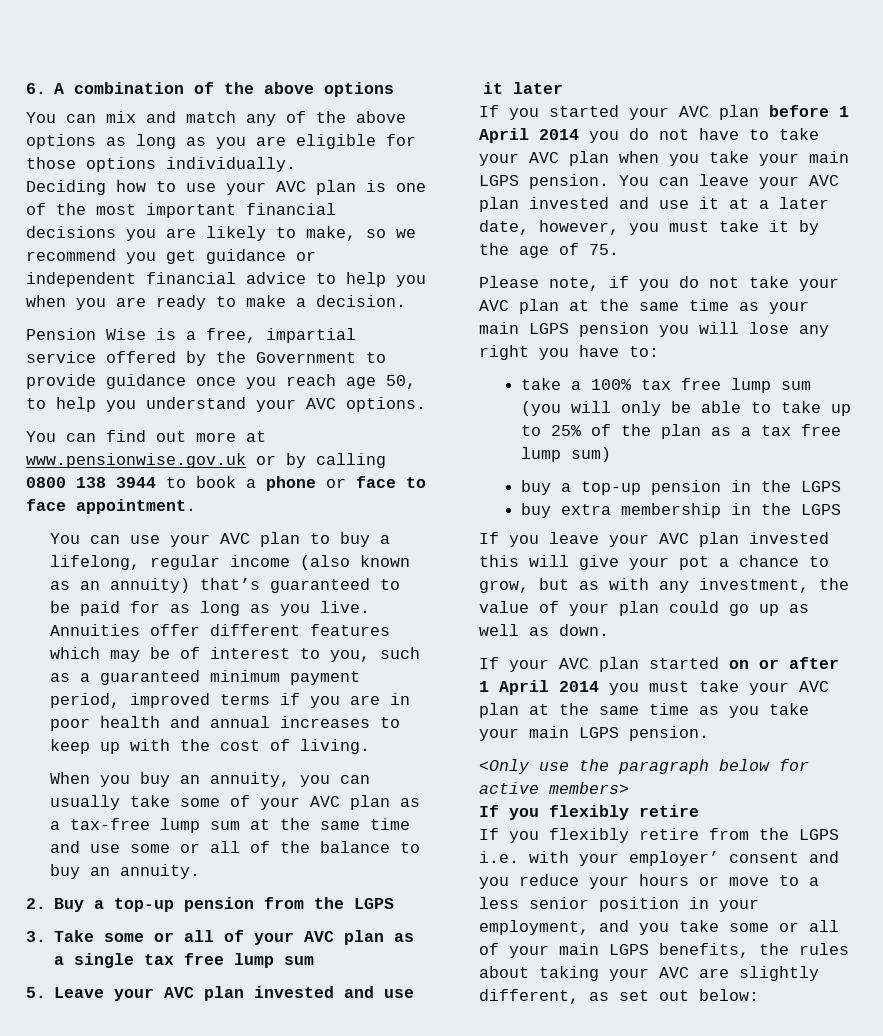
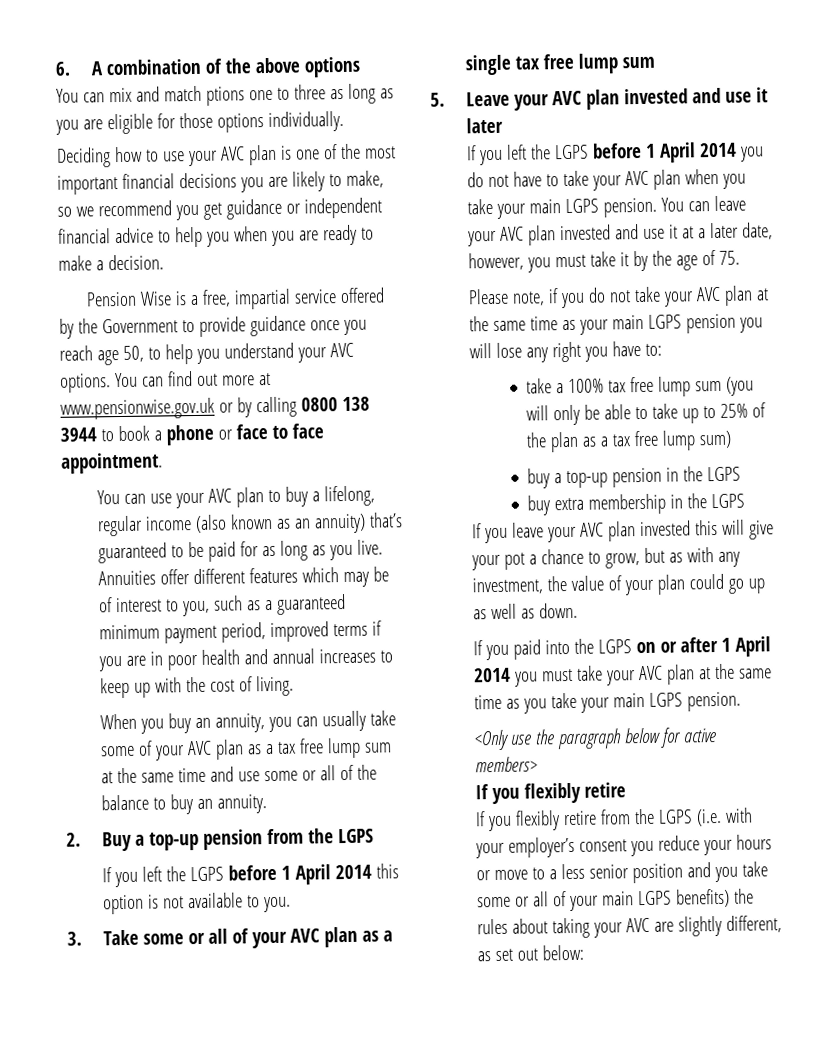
- You can mix and match any of the above options as long as you are eligible for those options individually.
+ You can mix and match ptions one to three as long as you are eligible for those options individually.
- Pension Wise is a free, impartial service offered by the Government to provide guidance once you reach age 50, to help you understand your AVC options.
- You can find out more at www.pensionwise.gov.uk or by calling 0800 138 3944 to book a phone or face to face appointment.
+ Pension Wise is a free, impartial service offered by the Government to provide guidance once you reach age 50, to help you understand your AVC options. You can find out more at www.pensionwise.gov.uk or by calling 0800 138 3944 to book a phone or face to face appointment.
- When you buy an annuity, you can usually take some of your AVC plan as a tax-free lump sum at the same time and use some or all of the balance to buy an annuity.
+ When you buy an annuity, you can usually take some of your AVC plan as a tax free lump sum at the same time and use some or all of the balance to buy an annuity.
+ If you left the LGPS before 1 April 2014 this option is not available to you.
- If you started your AVC plan before 1 April 2014 you do not have to take your AVC plan when you take your main LGPS pension.
+ If you left the LGPS before 1 April 2014 you do not have to take your AVC plan when you take your main LGPS pension.
- If your AVC plan started on or after 1 April 2014 you must take your AVC plan at the same time as you take your main LGPS pension.
+ If you paid into the LGPS on or after 1 April 2014 you must take your AVC plan at the same time as you take your main LGPS pension.
- If you flexibly retire from the LGPS i.e. with your employer’ consent and you reduce your hours or move to a less senior position in your employment, and you take some or all of your main LGPS benefits, the rules about taking your AVC are slightly different, as set out below:
+ If you flexibly retire from the LGPS (i.e. with your employer’s consent you reduce your hours or move to a less senior position and you take some or all of your main LGPS benefits) the rules about taking your AVC are slightly different, as set out below:

